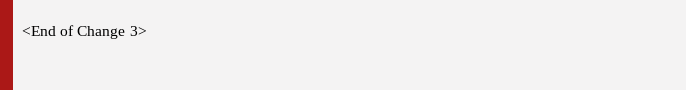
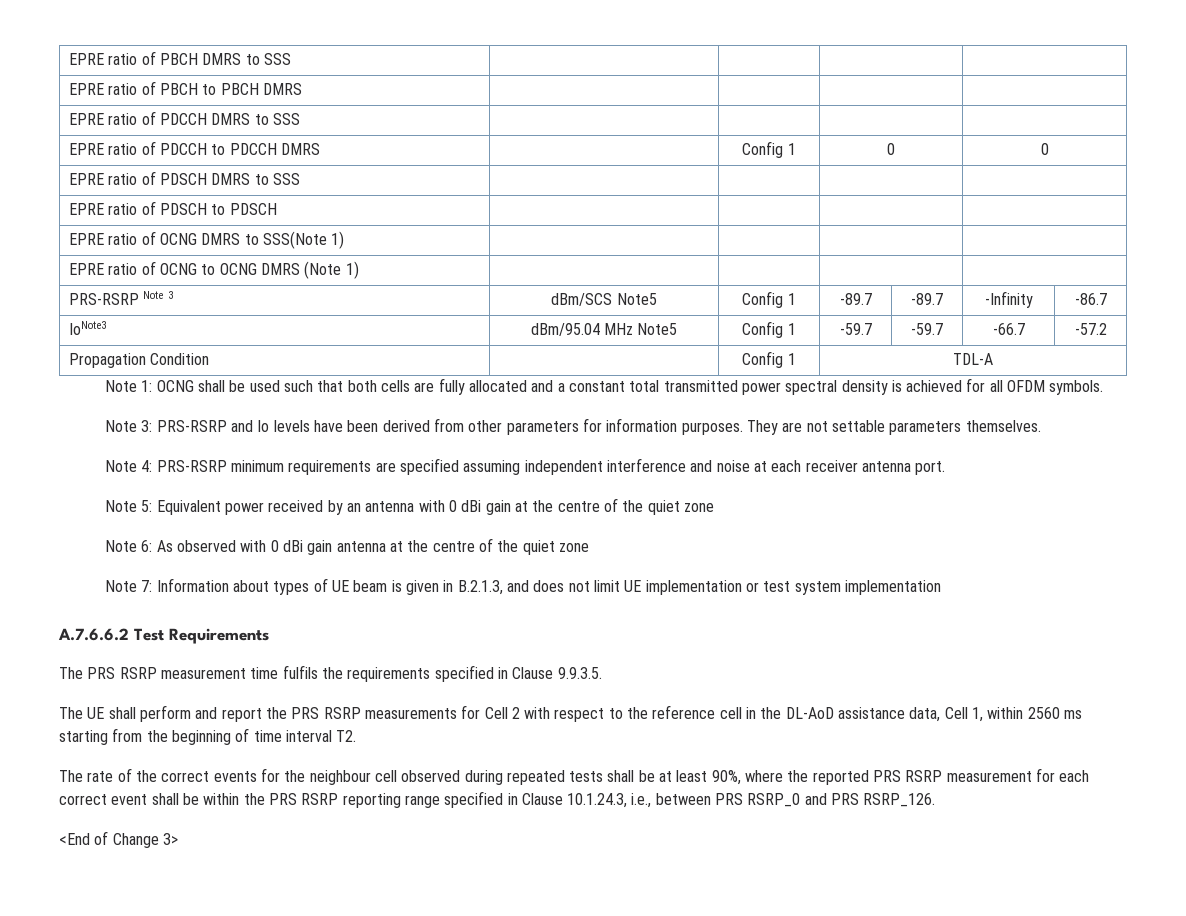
+ EPRE ratio of PBCH DMRS to SSS | | | |
+ EPRE ratio of PBCH to PBCH DMRS | | | |
+ EPRE ratio of PDCCH DMRS to SSS | | | |
+ EPRE ratio of PDCCH to PDCCH DMRS | | Config 1 | 0 | 0
+ EPRE ratio of PDSCH DMRS to SSS | | | |
+ EPRE ratio of PDSCH to PDSCH | | | |
+ EPRE ratio of OCNG DMRS to SSS(Note 1) | | | |
+ EPRE ratio of OCNG to OCNG DMRS (Note 1) | | | |
+ PRS-RSRP Note 3 | dBm/SCS Note5 | Config 1 | -89.7 | -89.7 | -Infinity | -86.7
+ IoNote3 | dBm/95.04 MHz Note5 | Config 1 | -59.7 | -59.7 | -66.7 | -57.2
+ Propagation Condition | | Config 1 | TDL-A
+ Note 1: OCNG shall be used such that both cells are fully allocated and a constant total transmitted power spectral density is achieved for all OFDM symbols.
+ Note 3: PRS-RSRP and Io levels have been derived from other parameters for information purposes. They are not settable parameters themselves.
+ Note 4: PRS-RSRP minimum requirements are specified assuming independent interference and noise at each receiver antenna port.
+ Note 5: Equivalent power received by an antenna with 0 dBi gain at the centre of the quiet zone
+ Note 6: As observed with 0 dBi gain antenna at the centre of the quiet zone
+ Note 7: Information about types of UE beam is given in B.2.1.3, and does not limit UE implementation or test system implementation
+ A.7.6.6.2 Test Requirements
+ The PRS RSRP measurement time fulfils the requirements specified in Clause 9.9.3.5.
+ The UE shall perform and report the PRS RSRP measurements for Cell 2 with respect to the reference cell in the DL-AoD assistance data, Cell 1, within 2560 ms starting from the beginning of time interval T2.
+ The rate of the correct events for the neighbour cell observed during repeated tests shall be at least 90%, where the reported PRS RSRP measurement for each correct event shall be within the PRS RSRP reporting range specified in Clause 10.1.24.3, i.e., between PRS RSRP_0 and PRS RSRP_126.

